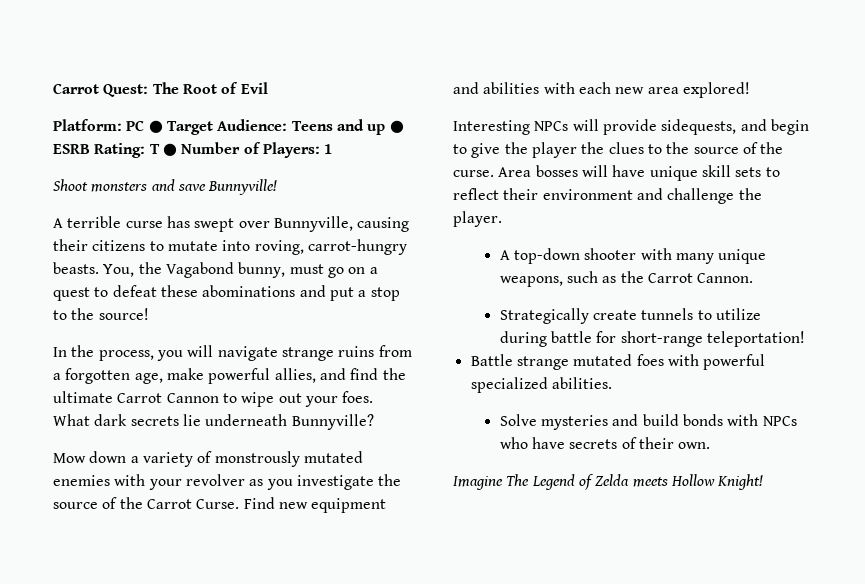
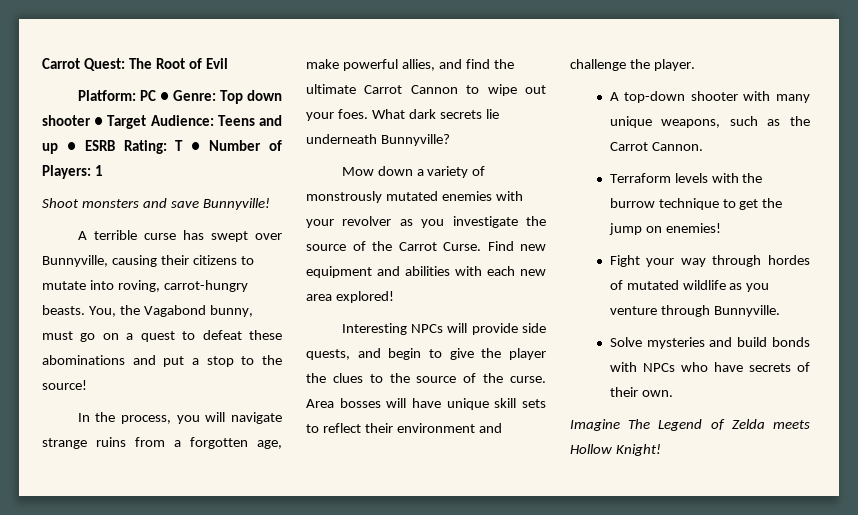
- Platform: PC ● Target Audience: Teens and up ● ESRB Rating: T ● Number of Players: 1
+ Platform: PC ● Genre: Top down shooter ● Target Audience: Teens and up ● ESRB Rating: T ● Number of Players: 1
- Interesting NPCs will provide sidequests, and begin to give the player the clues to the source of the curse.
+ Interesting NPCs will provide side quests, and begin to give the player the clues to the source of the curse.
- Strategically create tunnels to utilize during battle for short-range teleportation!
- Battle strange mutated foes with powerful specialized abilities.
+ Terraform levels with the burrow technique to get the jump on enemies!
+ Fight your way through hordes of mutated wildlife as you venture through Bunnyville.

